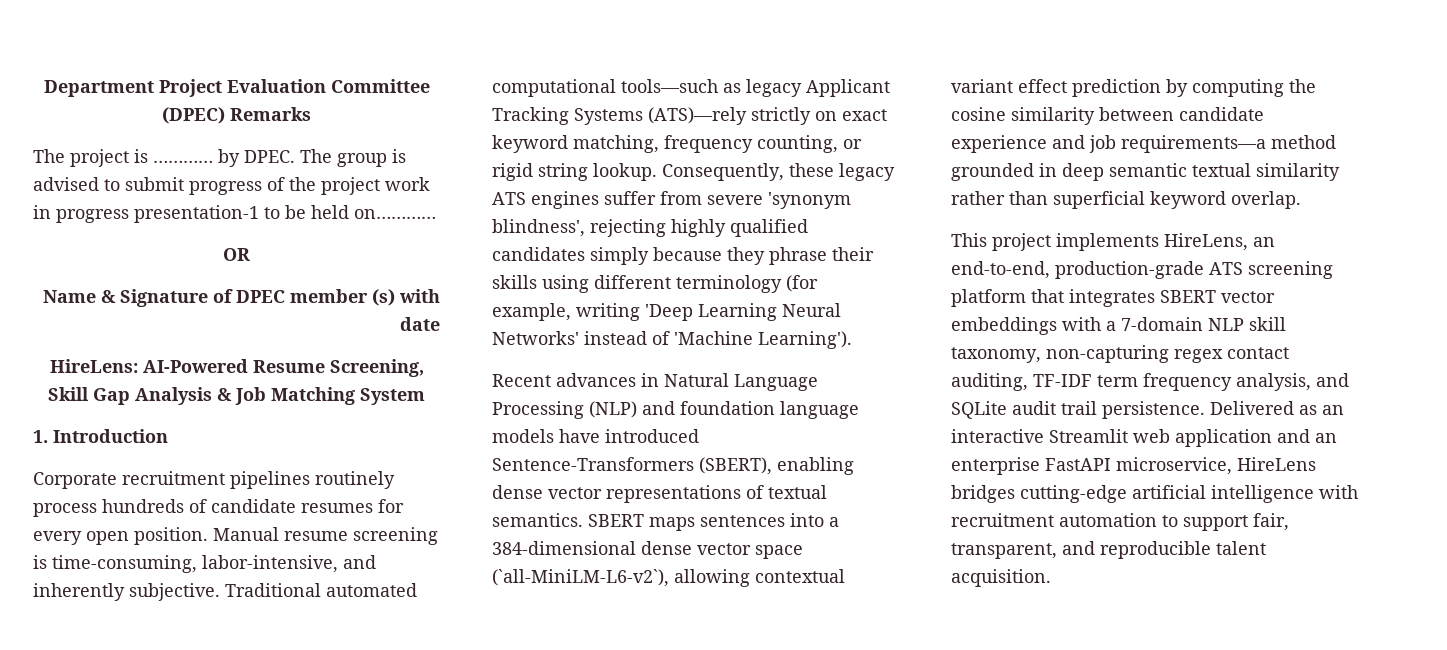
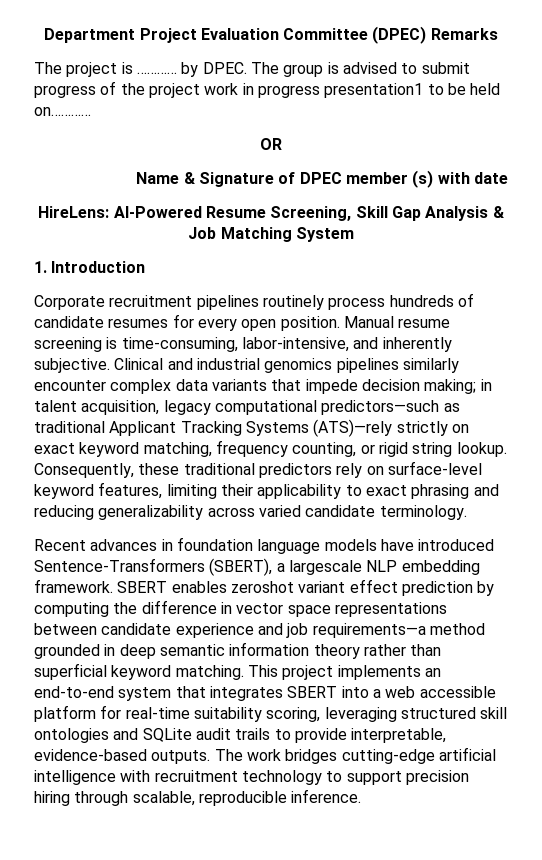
- The group is advised to submit progress of the project work in progress presentation-1 to be held on…………
+ The group is advised to submit progress of the project work in progress presentation1 to be held on…………
- Traditional automated computational tools—such as legacy Applicant Tracking Systems (ATS)—rely strictly on exact keyword matching, frequency counting, or rigid string lookup.
+ Clinical and industrial genomics pipelines similarly encounter complex data variants that impede decision making; in talent acquisition, legacy computational predictors—such as traditional Applicant Tracking Systems (ATS)—rely strictly on exact keyword matching, frequency counting, or rigid string lookup.
- Consequently, these legacy ATS engines suffer from severe 'synonym blindness', rejecting highly qualified candidates simply because they phrase their skills using different terminology (for example, writing 'Deep Learning Neural Networks' instead of 'Machine Learning').
- Recent advances in Natural Language Processing (NLP) and foundation language models have introduced Sentence-Transformers (SBERT), enabling dense vector representations of textual semantics. SBERT maps sentences into a 384-dimensional dense vector space (`all-MiniLM-L6-v2`), allowing contextual variant effect prediction by computing the cosine similarity between candidate experience and job requirements—a method grounded in deep semantic textual similarity rather than superficial keyword overlap.
- This project implements HireLens, an end-to-end, production-grade ATS screening platform that integrates SBERT vector embeddings with a 7-domain NLP skill taxonomy, non-capturing regex contact auditing, TF-IDF term frequency analysis, and SQLite audit trail persistence. Delivered as an interactive Streamlit web application and an enterprise FastAPI microservice, HireLens bridges cutting-edge artificial intelligence with recruitment automation to support fair, transparent, and reproducible talent acquisition.
+ Consequently, these traditional predictors rely on surface-level keyword features, limiting their applicability to exact phrasing and reducing generalizability across varied candidate terminology.
+ Recent advances in foundation language models have introduced Sentence-Transformers (SBERT), a largescale NLP embedding framework. SBERT enables zeroshot variant effect prediction by computing the difference in vector space representations between candidate experience and job requirements—a method grounded in deep semantic information theory rather than superficial keyword matching. This project implements an end-to-end system that integrates SBERT into a web accessible platform for real-time suitability scoring, leveraging structured skill ontologies and SQLite audit trails to provide interpretable, evidence-based outputs. The work bridges cutting-edge artificial intelligence with recruitment technology to support precision hiring through scalable, reproducible inference.

